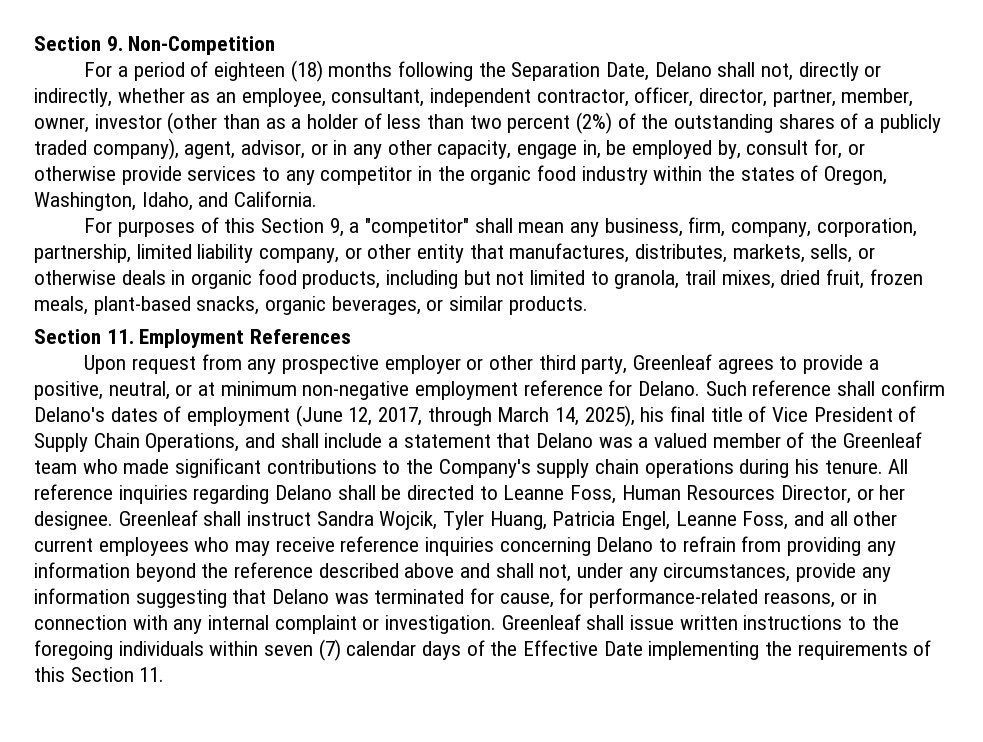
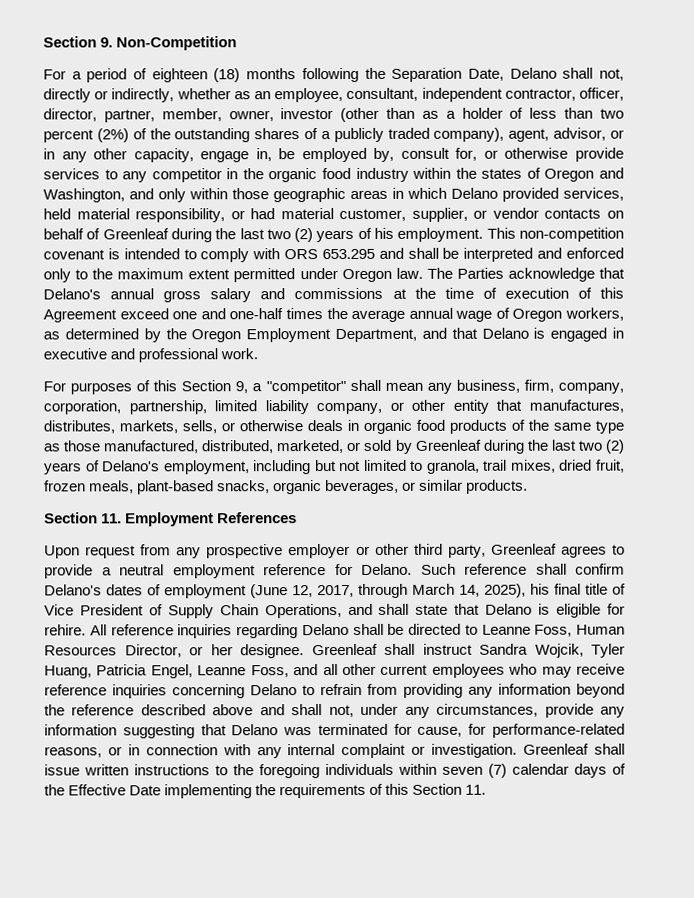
- For a period of eighteen (18) months following the Separation Date, Delano shall not, directly or indirectly, whether as an employee, consultant, independent contractor, officer, director, partner, member, owner, investor (other than as a holder of less than two percent (2%) of the outstanding shares of a publicly traded company), agent, advisor, or in any other capacity, engage in, be employed by, consult for, or otherwise provide services to any competitor in the organic food industry within the states of Oregon, Washington, Idaho, and California.
+ For a period of eighteen (18) months following the Separation Date, Delano shall not, directly or indirectly, whether as an employee, consultant, independent contractor, officer, director, partner, member, owner, investor (other than as a holder of less than two percent (2%) of the outstanding shares of a publicly traded company), agent, advisor, or in any other capacity, engage in, be employed by, consult for, or otherwise provide services to any competitor in the organic food industry within the states of Oregon and Washington, and only within those geographic areas in which Delano provided services, held material responsibility, or had material customer, supplier, or vendor contacts on behalf of Greenleaf during the last two (2) years of his employment. This non-competition covenant is intended to comply with ORS 653.295 and shall be interpreted and enforced only to the maximum extent permitted under Oregon law. The Parties acknowledge that Delano's annual gross salary and commissions at the time of execution of this Agreement exceed one and one-half times the average annual wage of Oregon workers, as determined by the Oregon Employment Department, and that Delano is engaged in executive and professional work.
- For purposes of this Section 9, a "competitor" shall mean any business, firm, company, corporation, partnership, limited liability company, or other entity that manufactures, distributes, markets, sells, or otherwise deals in organic food products, including but not limited to granola, trail mixes, dried fruit, frozen meals, plant-based snacks, organic beverages, or similar products.
+ For purposes of this Section 9, a "competitor" shall mean any business, firm, company, corporation, partnership, limited liability company, or other entity that manufactures, distributes, markets, sells, or otherwise deals in organic food products of the same type as those manufactured, distributed, marketed, or sold by Greenleaf during the last two (2) years of Delano's employment, including but not limited to granola, trail mixes, dried fruit, frozen meals, plant-based snacks, organic beverages, or similar products.
- Upon request from any prospective employer or other third party, Greenleaf agrees to provide a positive, neutral, or at minimum non-negative employment reference for Delano.
+ Upon request from any prospective employer or other third party, Greenleaf agrees to provide a neutral employment reference for Delano.
- Such reference shall confirm Delano's dates of employment (June 12, 2017, through March 14, 2025), his final title of Vice President of Supply Chain Operations, and shall include a statement that Delano was a valued member of the Greenleaf team who made significant contributions to the Company's supply chain operations during his tenure.
+ Such reference shall confirm Delano's dates of employment (June 12, 2017, through March 14, 2025), his final title of Vice President of Supply Chain Operations, and shall state that Delano is eligible for rehire.

